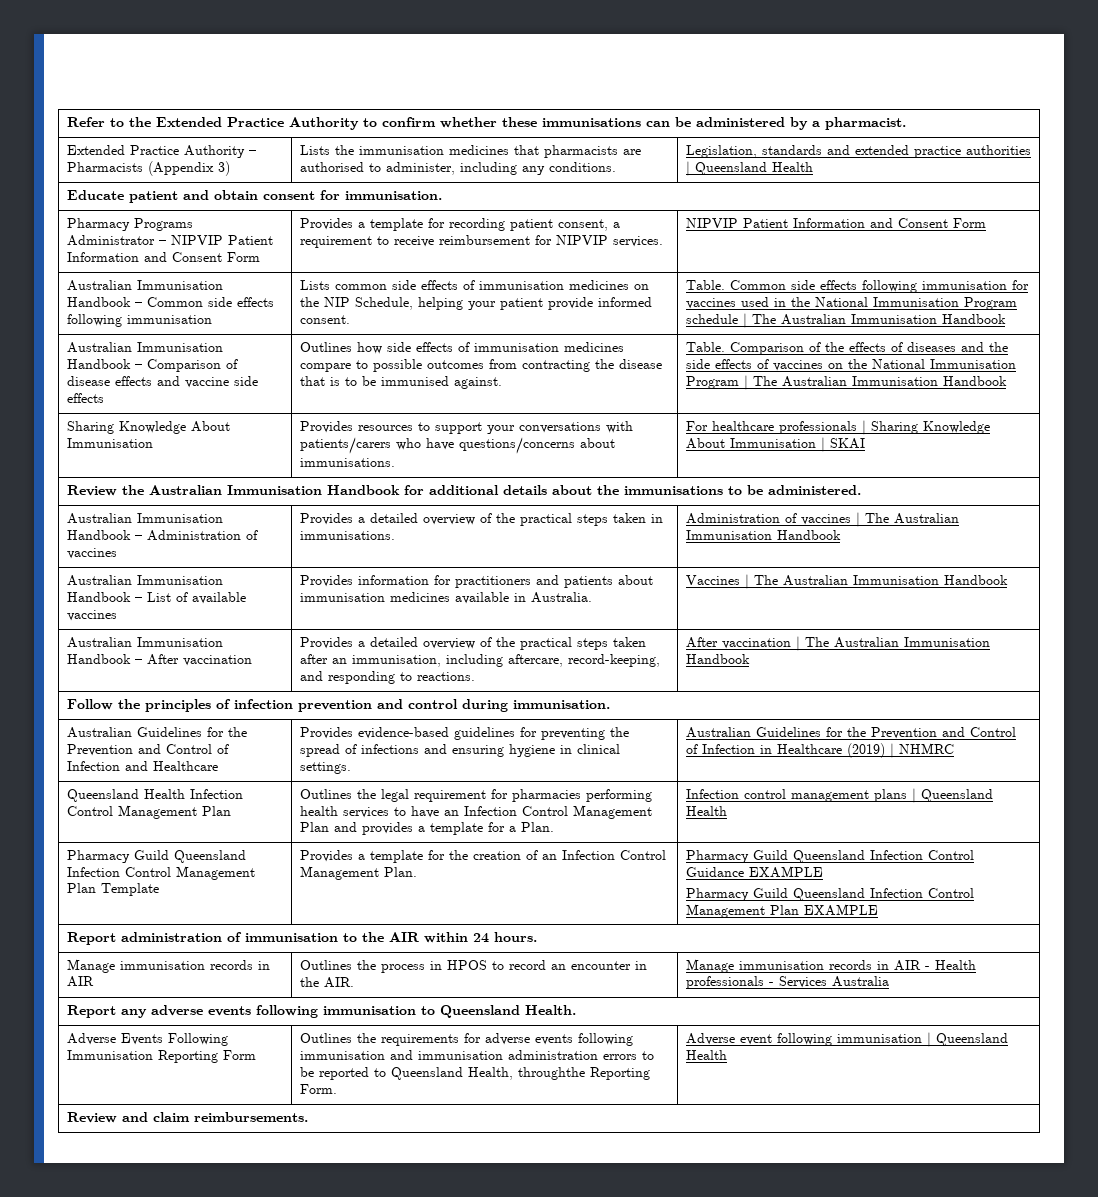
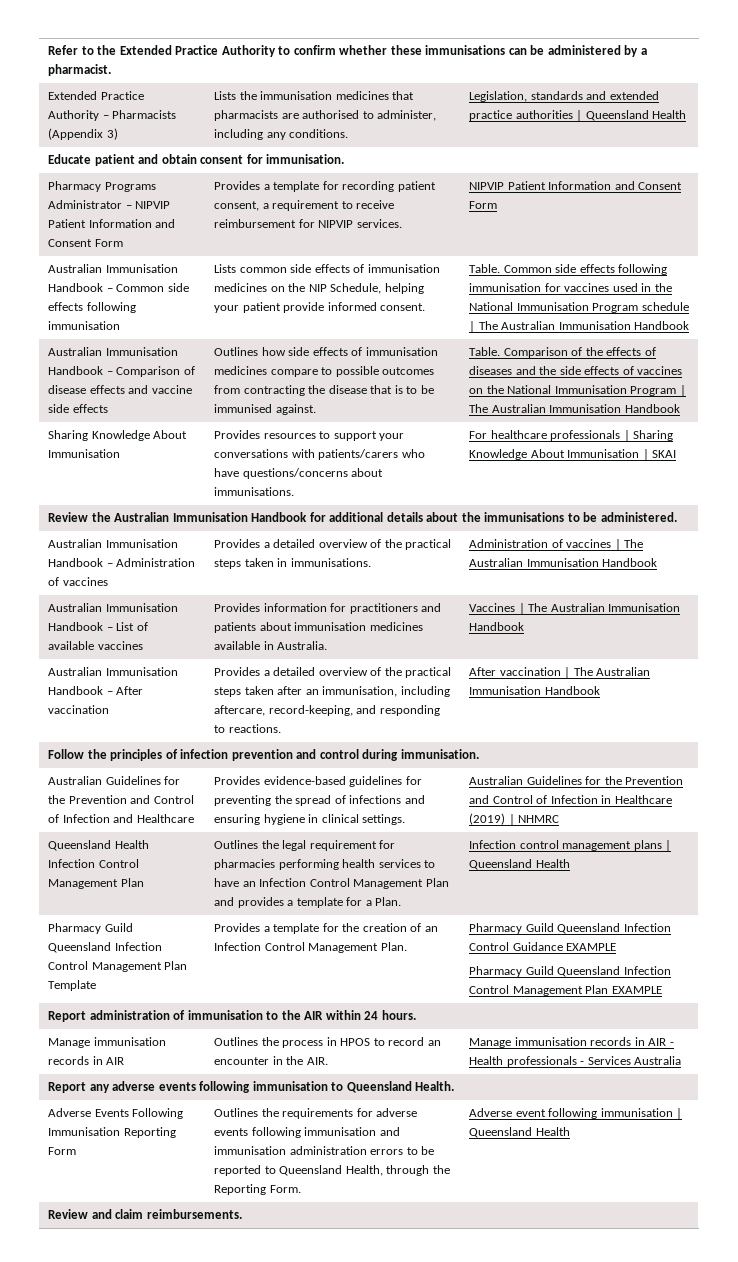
- Adverse Events Following Immunisation Reporting Form | Outlines the requirements for adverse events following immunisation and immunisation administration errors to be reported to Queensland Health, throughthe Reporting Form. | Adverse event following immunisation | Queensland Health
+ Adverse Events Following Immunisation Reporting Form | Outlines the requirements for adverse events following immunisation and immunisation administration errors to be reported to Queensland Health, through the Reporting Form. | Adverse event following immunisation | Queensland Health

